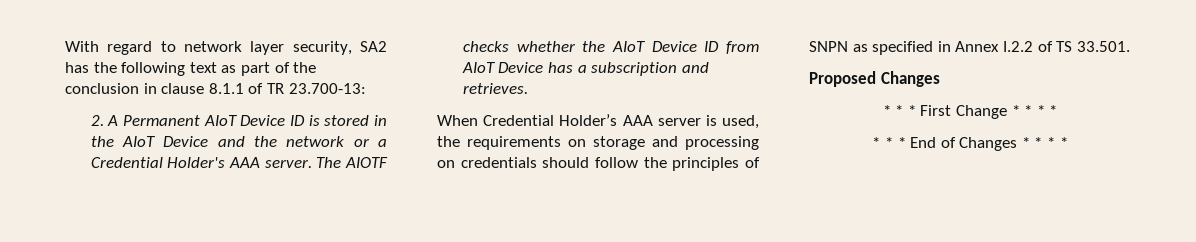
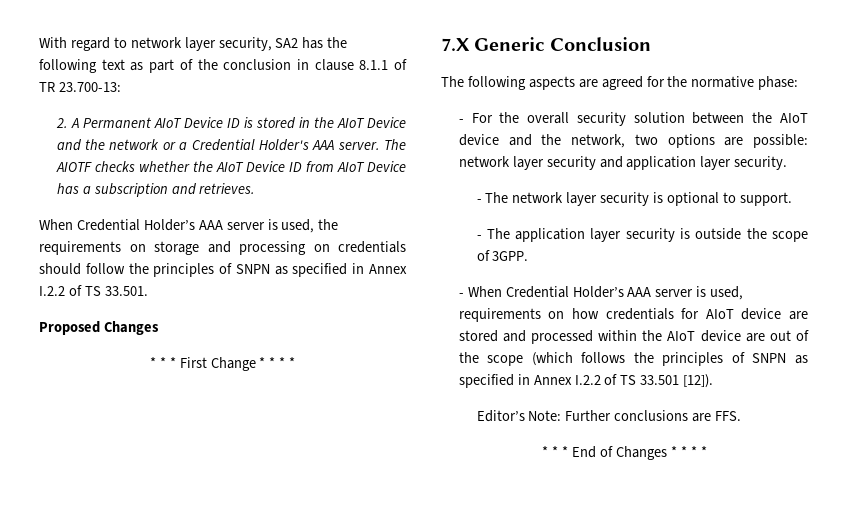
+ 7.X Generic Conclusion
+ The following aspects are agreed for the normative phase:
+ - For the overall security solution between the AIoT device and the network, two options are possible: network layer security and application layer security.
+ - The network layer security is optional to support.
+ - The application layer security is outside the scope of 3GPP.
+ - When Credential Holder’s AAA server is used, requirements on how credentials for AIoT device are stored and processed within the AIoT device are out of the scope (which follows the principles of SNPN as specified in Annex I.2.2 of TS 33.501 [12]).
+ Editor’s Note: Further conclusions are FFS.

